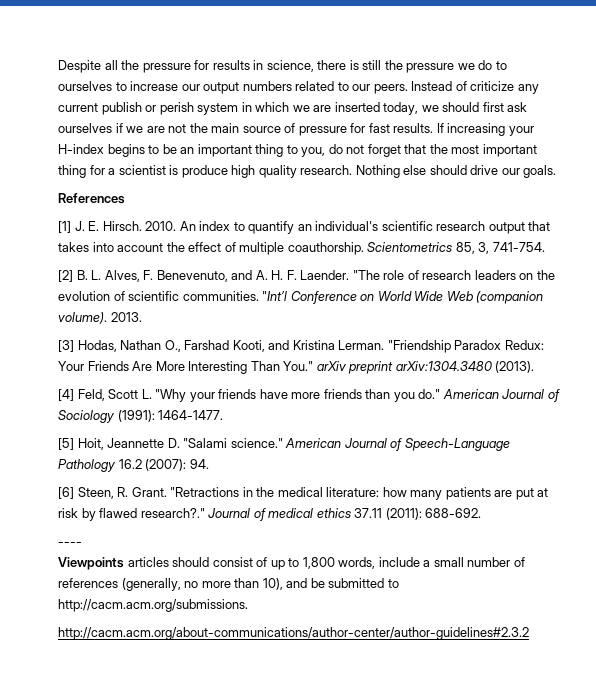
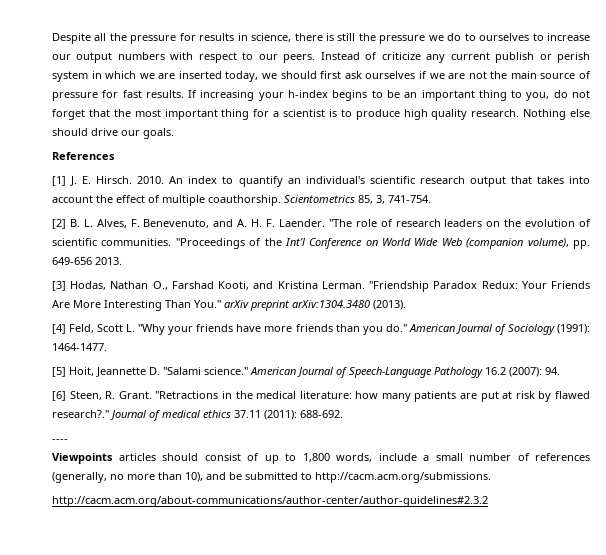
- Despite all the pressure for results in science, there is still the pressure we do to ourselves to increase our output numbers related to our peers.
+ Despite all the pressure for results in science, there is still the pressure we do to ourselves to increase our output numbers with respect to our peers.
- If increasing your H-index begins to be an important thing to you, do not forget that the most important thing for a scientist is produce high quality research.
+ If increasing your h-index begins to be an important thing to you, do not forget that the most important thing for a scientist is to produce high quality research.
- "Int’l Conference on World Wide Web (companion volume). 2013.
+ "Proceedings of the Int’l Conference on World Wide Web (companion volume), pp. 649-656 2013.

